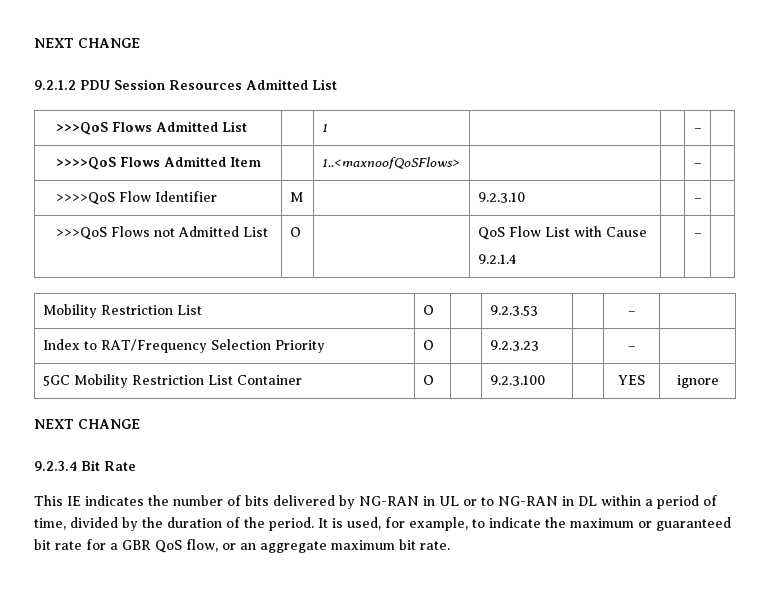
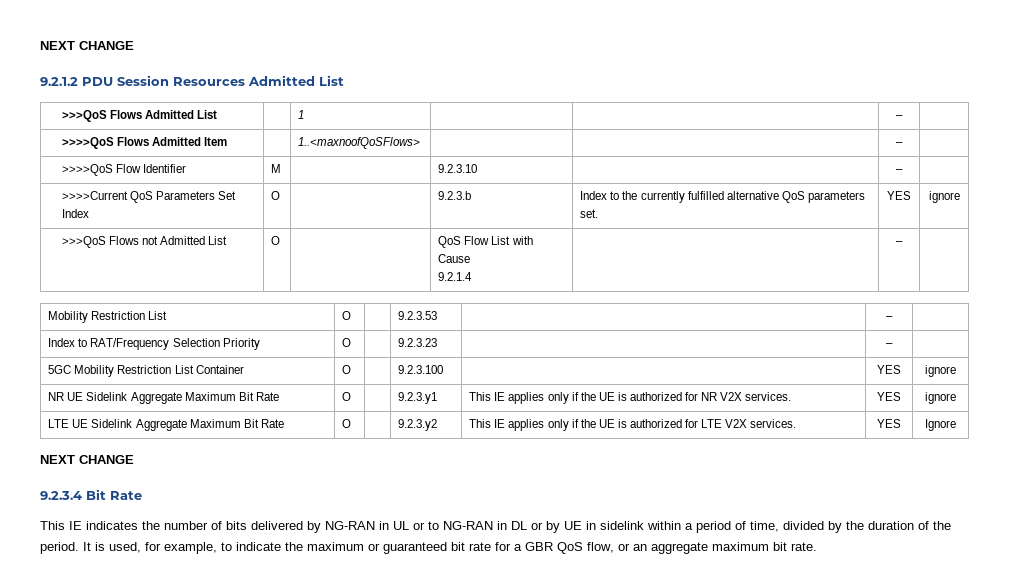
+ >>>>Current QoS Parameters Set Index | O | | 9.2.3.b | Index to the currently fulfilled alternative QoS parameters set. | YES | ignore
+ NR UE Sidelink Aggregate Maximum Bit Rate | O | | 9.2.3.y1 | This IE applies only if the UE is authorized for NR V2X services. | YES | ignore
+ LTE UE Sidelink Aggregate Maximum Bit Rate | O | | 9.2.3.y2 | This IE applies only if the UE is authorized for LTE V2X services. | YES | Ignore
- This IE indicates the number of bits delivered by NG-RAN in UL or to NG-RAN in DL within a period of time, divided by the duration of the period.
+ This IE indicates the number of bits delivered by NG-RAN in UL or to NG-RAN in DL or by UE in sidelink within a period of time, divided by the duration of the period.

